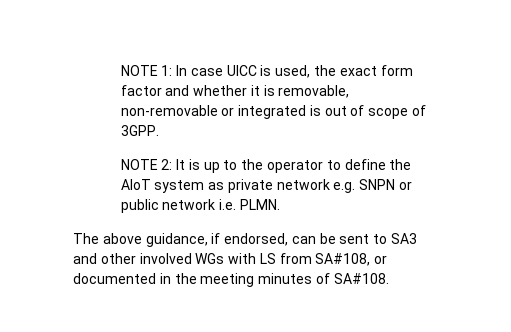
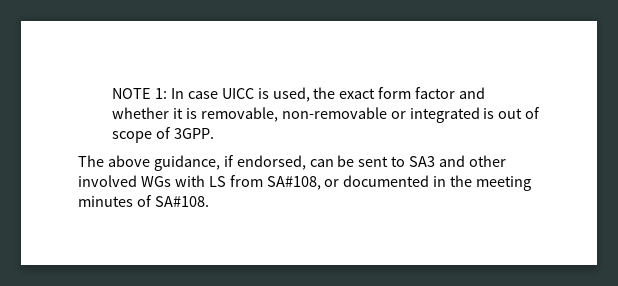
- NOTE 2: It is up to the operator to define the AIoT system as private network e.g. SNPN or public network i.e. PLMN.

